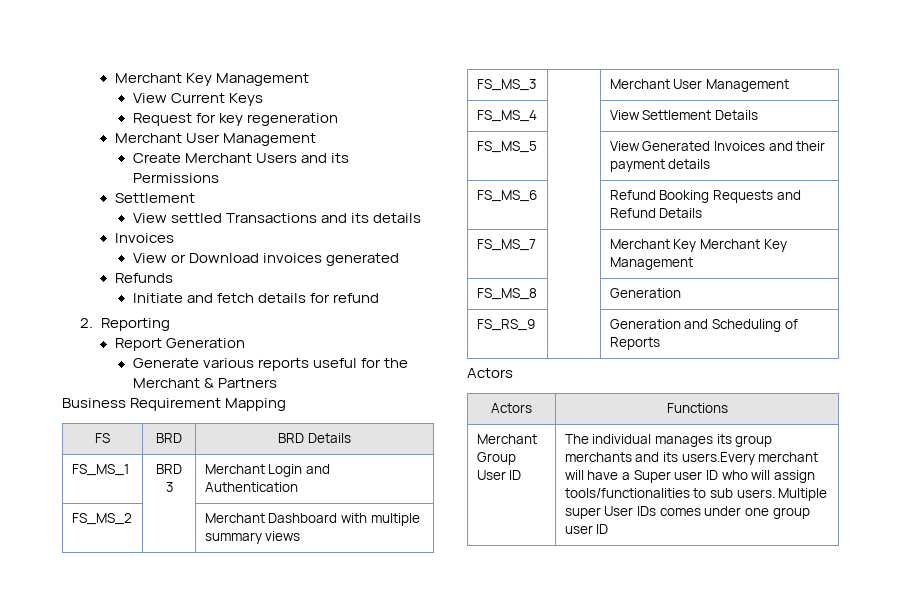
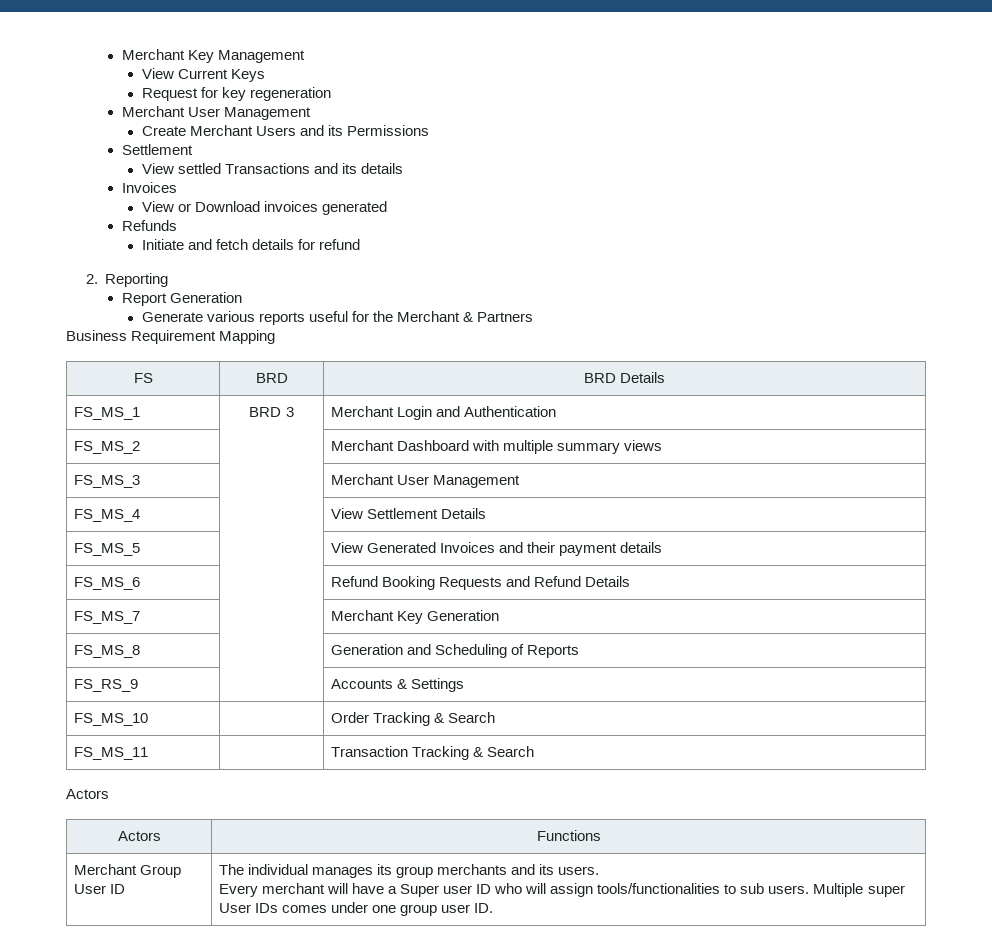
- FS_MS_7 | | Merchant Key Merchant Key Management
+ FS_MS_7 | | Merchant Key Generation
- FS_MS_8 | | Generation
- FS_RS_9 | | Generation and Scheduling of Reports
+ FS_MS_8 | | Generation and Scheduling of Reports
+ FS_RS_9 | | Accounts & Settings
+ FS_MS_10 | | Order Tracking & Search
+ FS_MS_11 | | Transaction Tracking & Search
- Merchant Group User ID | The individual manages its group merchants and its users.Every merchant will have a Super user ID who will assign tools/functionalities to sub users. Multiple super User IDs comes under one group user ID
+ Merchant Group User ID | The individual manages its group merchants and its users.
+ Every merchant will have a Super user ID who will assign tools/functionalities to sub users. Multiple super User IDs comes under one group user ID.

